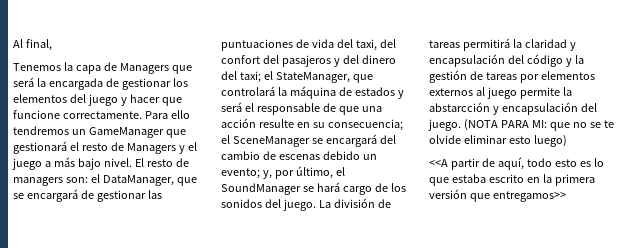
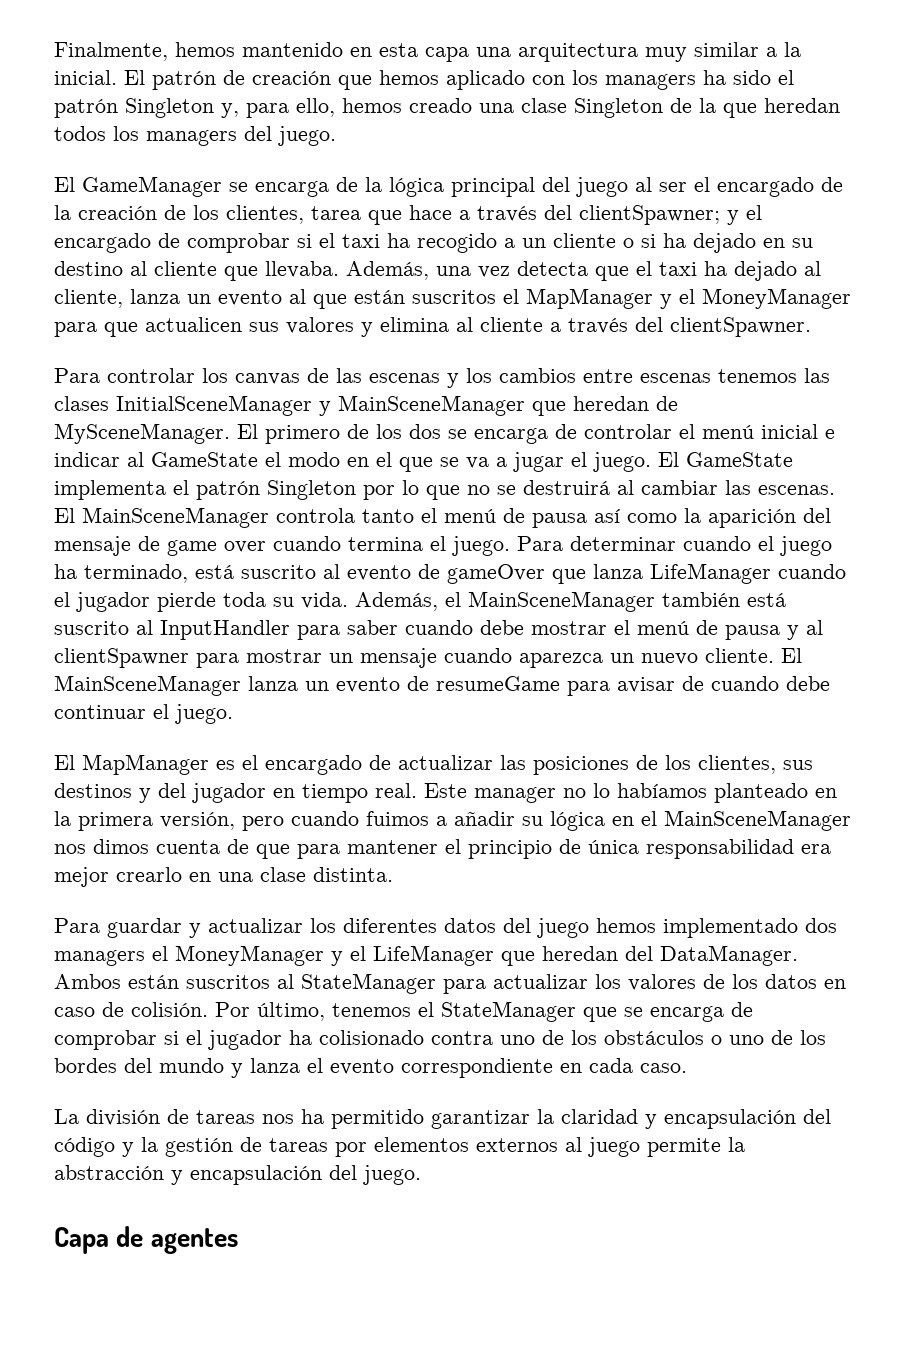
- Al final,
- Tenemos la capa de Managers que será la encargada de gestionar los elementos del juego y hacer que funcione correctamente. Para ello tendremos un GameManager que gestionará el resto de Managers y el juego a más bajo nivel. El resto de managers son: el DataManager, que se encargará de gestionar las puntuaciones de vida del taxi, del confort del pasajeros y del dinero del taxi; el StateManager, que controlará la máquina de estados y será el responsable de que una acción resulte en su consecuencia; el SceneManager se encargará del cambio de escenas debido un evento; y, por último, el SoundManager se hará cargo de los sonidos del juego. La división de tareas permitirá la claridad y encapsulación del código y la gestión de tareas por elementos externos al juego permite la abstarcción y encapsulación del juego. (NOTA PARA MI: que no se te olvide eliminar esto luego)
- <<A partir de aquí, todo esto es lo que estaba escrito en la primera versión que entregamos>>
+ Finalmente, hemos mantenido en esta capa una arquitectura muy similar a la inicial. El patrón de creación que hemos aplicado con los managers ha sido el patrón Singleton y, para ello, hemos creado una clase Singleton de la que heredan todos los managers del juego.
+ El GameManager se encarga de la lógica principal del juego al ser el encargado de la creación de los clientes, tarea que hace a través del clientSpawner; y el encargado de comprobar si el taxi ha recogido a un cliente o si ha dejado en su destino al cliente que llevaba. Además, una vez detecta que el taxi ha dejado al cliente, lanza un evento al que están suscritos el MapManager y el MoneyManager para que actualicen sus valores y elimina al cliente a través del clientSpawner.
+ Para controlar los canvas de las escenas y los cambios entre escenas tenemos las clases InitialSceneManager y MainSceneManager que heredan de MySceneManager. El primero de los dos se encarga de controlar el menú inicial e indicar al GameState el modo en el que se va a jugar el juego. El GameState implementa el patrón Singleton por lo que no se destruirá al cambiar las escenas. El MainSceneManager controla tanto el menú de pausa así como la aparición del mensaje de game over cuando termina el juego. Para determinar cuando el juego ha terminado, está suscrito al evento de gameOver que lanza LifeManager cuando el jugador pierde toda su vida. Además, el MainSceneManager también está suscrito al InputHandler para saber cuando debe mostrar el menú de pausa y al clientSpawner para mostrar un mensaje cuando aparezca un nuevo cliente. El MainSceneManager lanza un evento de resumeGame para avisar de cuando debe continuar el juego.
+ El MapManager es el encargado de actualizar las posiciones de los clientes, sus destinos y del jugador en tiempo real. Este manager no lo habíamos planteado en la primera versión, pero cuando fuimos a añadir su lógica en el MainSceneManager nos dimos cuenta de que para mantener el principio de única responsabilidad era mejor crearlo en una clase distinta.
+ Para guardar y actualizar los diferentes datos del juego hemos implementado dos managers el MoneyManager y el LifeManager que heredan del DataManager. Ambos están suscritos al StateManager para actualizar los valores de los datos en caso de colisión. Por último, tenemos el StateManager que se encarga de comprobar si el jugador ha colisionado contra uno de los obstáculos o uno de los bordes del mundo y lanza el evento correspondiente en cada caso.
+ La división de tareas nos ha permitido garantizar la claridad y encapsulación del código y la gestión de tareas por elementos externos al juego permite la abstracción y encapsulación del juego.
+ Capa de agentes

